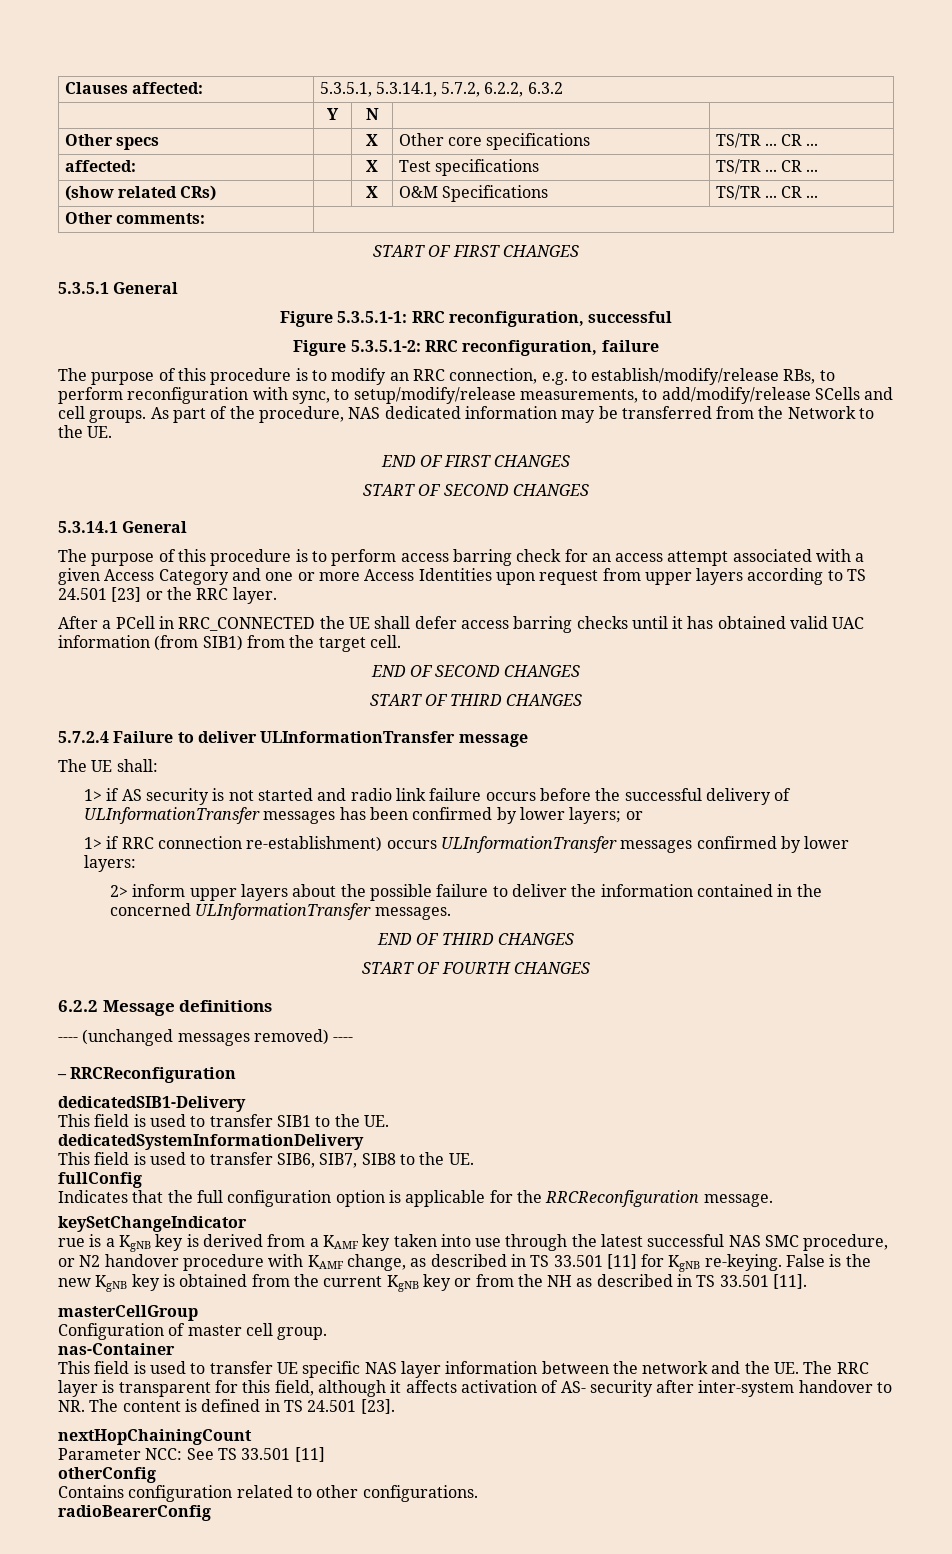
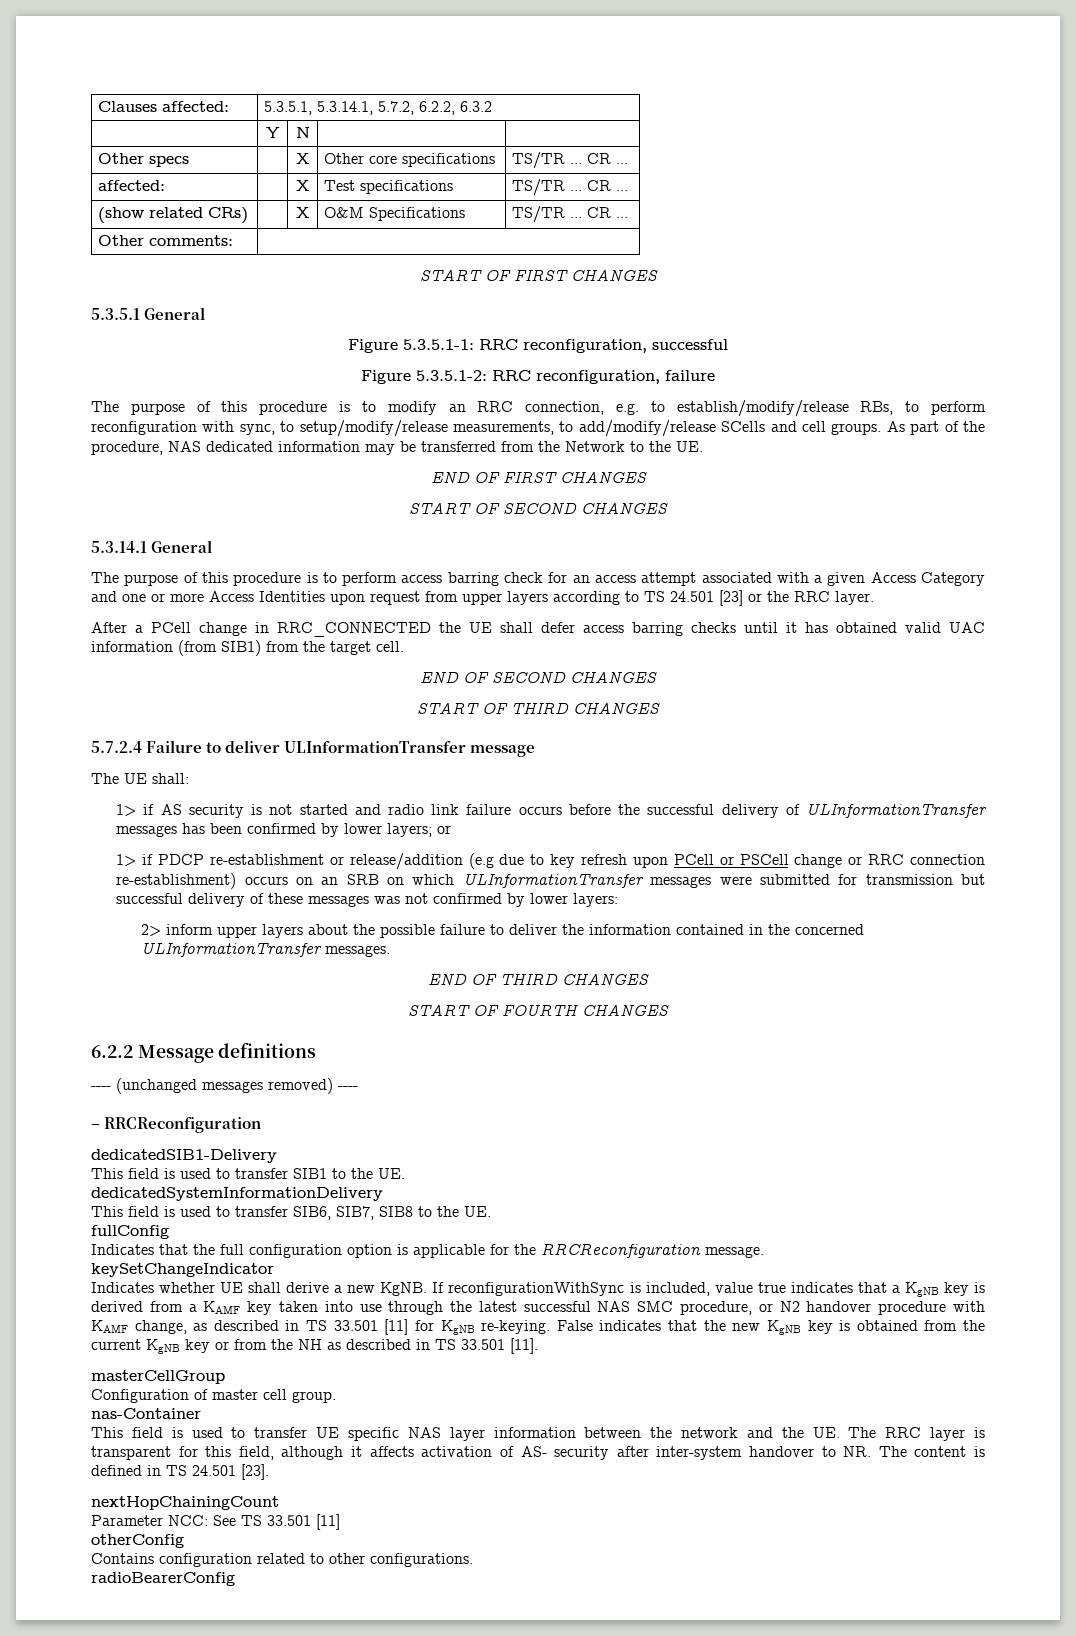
- After a PCell in RRC_CONNECTED the UE shall defer access barring checks until it has obtained valid UAC information (from SIB1) from the target cell.
+ After a PCell change in RRC_CONNECTED the UE shall defer access barring checks until it has obtained valid UAC information (from SIB1) from the target cell.
- 1> if RRC connection re-establishment) occurs ULInformationTransfer messages confirmed by lower layers:
+ 1> if PDCP re-establishment or release/addition (e.g due to key refresh upon PCell or PSCell change or RRC connection re-establishment) occurs on an SRB on which ULInformationTransfer messages were submitted for transmission but successful delivery of these messages was not confirmed by lower layers:
- rue is a KgNB key is derived from a KAMF key taken into use through the latest successful NAS SMC procedure, or N2 handover procedure with KAMF change, as described in TS 33.501 [11] for KgNB re-keying.
+ Indicates whether UE shall derive a new KgNB. If reconfigurationWithSync is included, value true indicates that a KgNB key is derived from a KAMF key taken into use through the latest successful NAS SMC procedure, or N2 handover procedure with KAMF change, as described in TS 33.501 [11] for KgNB re-keying.
- False is the new KgNB key is obtained from the current KgNB key or from the NH as described in TS 33.501 [11].
+ False indicates that the new KgNB key is obtained from the current KgNB key or from the NH as described in TS 33.501 [11].

